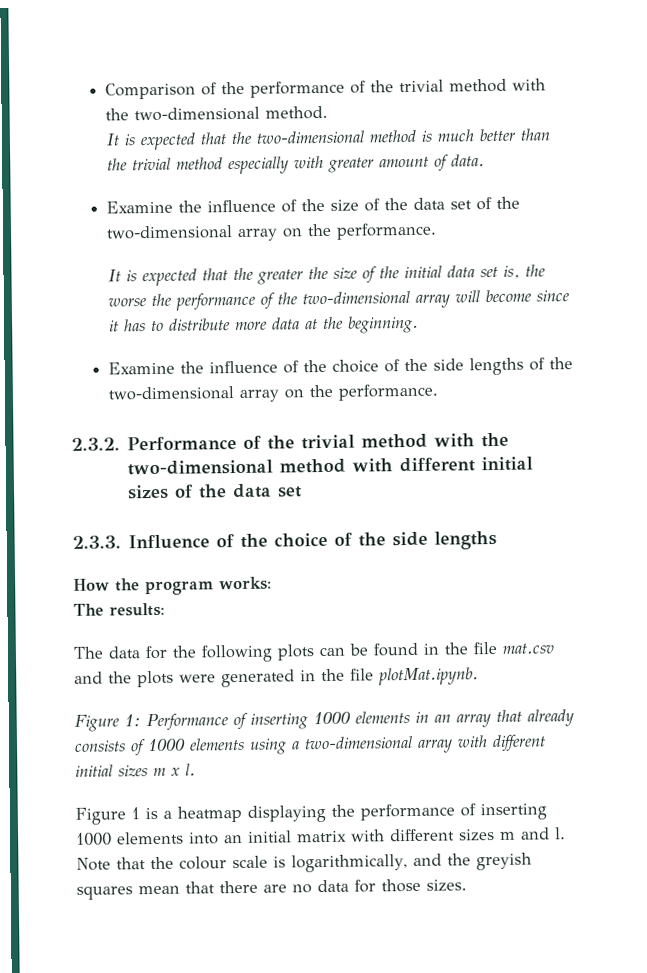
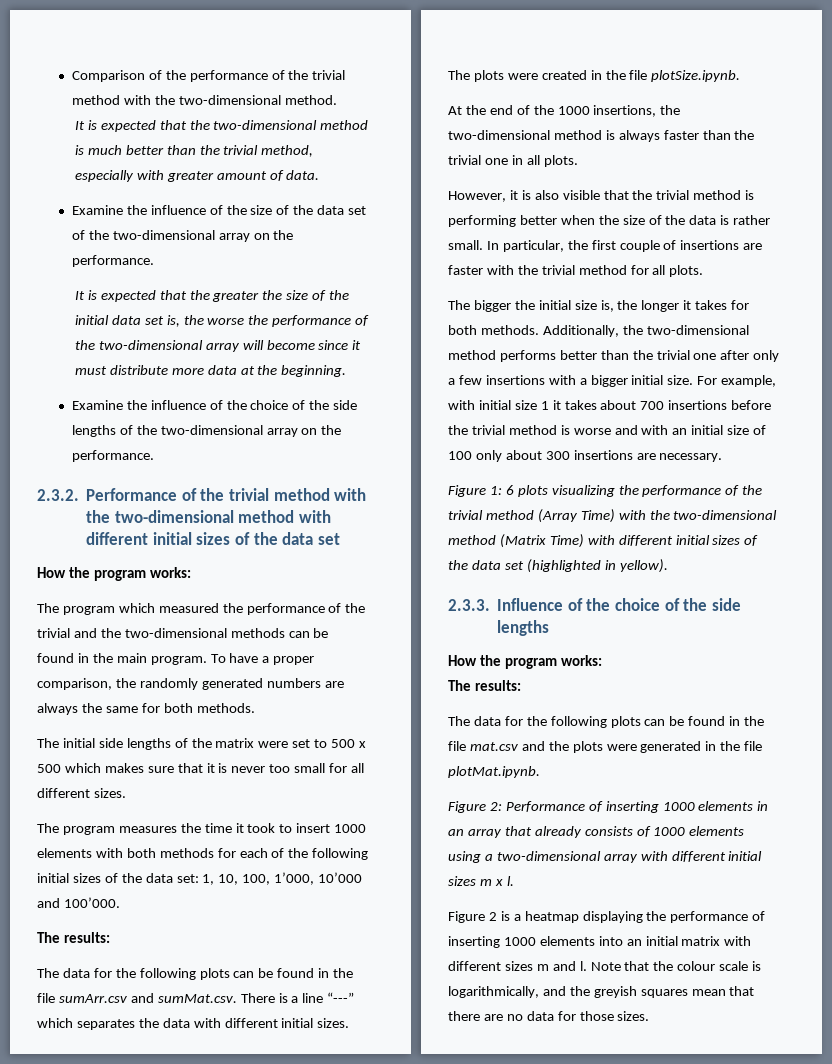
- It is expected that the two-dimensional method is much better than the trivial method especially with greater amount of data.
+ It is expected that the two-dimensional method is much better than the trivial method, especially with greater amount of data.
- It is expected that the greater the size of the initial data set is, the worse the performance of the two-dimensional array will become since it has to distribute more data at the beginning.
+ It is expected that the greater the size of the initial data set is, the worse the performance of the two-dimensional array will become since it must distribute more data at the beginning.
  2.3.2. Performance of the trivial method with the two-dimensional method with different initial sizes of the data set
+ How the program works:
+ The program which measured the performance of the trivial and the two-dimensional methods can be found in the main program. To have a proper comparison, the randomly generated numbers are always the same for both methods.
+ The initial side lengths of the matrix were set to 500 x 500 which makes sure that it is never too small for all different sizes.
+ The program measures the time it took to insert 1000 elements with both methods for each of the following initial sizes of the data set: 1, 10, 100, 1’000, 10’000 and 100’000.
+ The results:
+ The data for the following plots can be found in the file sumArr.csv and sumMat.csv. There is a line “---” which separates the data with different initial sizes. The plots were created in the file plotSize.ipynb.
+ At the end of the 1000 insertions, the two-dimensional method is always faster than the trivial one in all plots.
+ However, it is also visible that the trivial method is performing better when the size of the data is rather small. In particular, the first couple of insertions are faster with the trivial method for all plots.
+ The bigger the initial size is, the longer it takes for both methods. Additionally, the two-dimensional method performs better than the trivial one after only a few insertions with a bigger initial size. For example, with initial size 1 it takes about 700 insertions before the trivial method is worse and with an initial size of 100 only about 300 insertions are necessary.
+ Figure 1: 6 plots visualizing the performance of the trivial method (Array Time) with the two-dimensional method (Matrix Time) with different initial sizes of the data set (highlighted in yellow).
- Figure 1: Performance of inserting 1000 elements in an array that already consists of 1000 elements using a two-dimensional array with different initial sizes m x l.
+ Figure 2: Performance of inserting 1000 elements in an array that already consists of 1000 elements using a two-dimensional array with different initial sizes m x l.
- Figure 1 is a heatmap displaying the performance of inserting 1000 elements into an initial matrix with different sizes m and l.
+ Figure 2 is a heatmap displaying the performance of inserting 1000 elements into an initial matrix with different sizes m and l.

